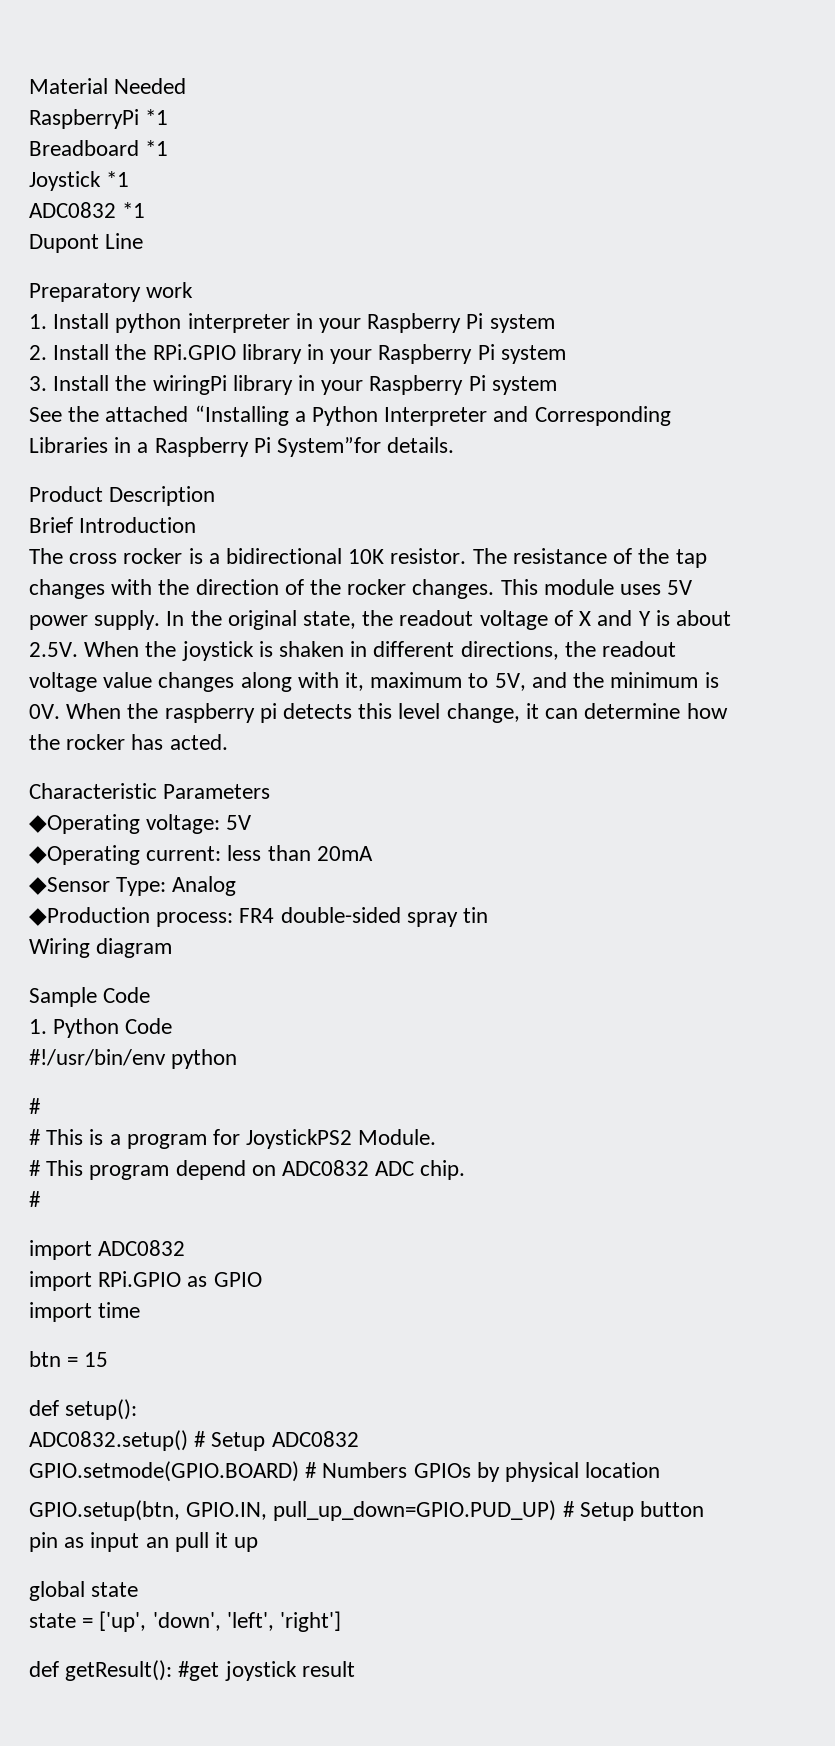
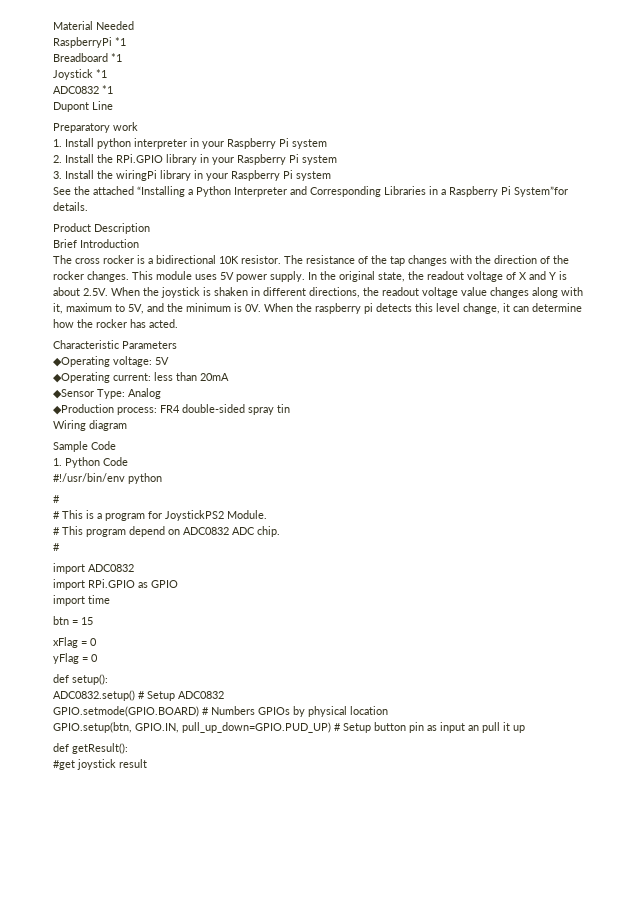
+ xFlag = 0
+ yFlag = 0
- global state
- state = ['up', 'down', 'left', 'right']
- def getResult(): #get joystick result
+ def getResult():
+ #get joystick result

